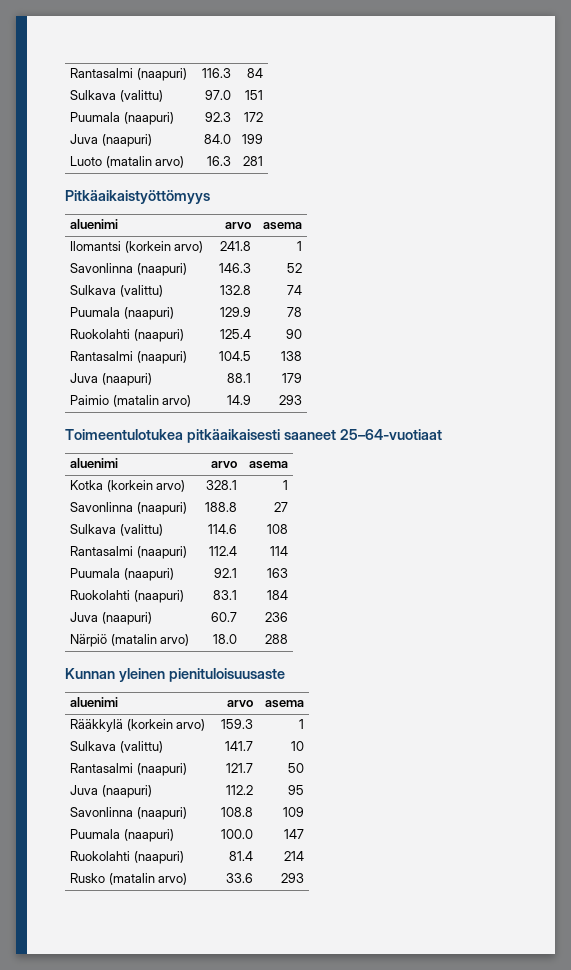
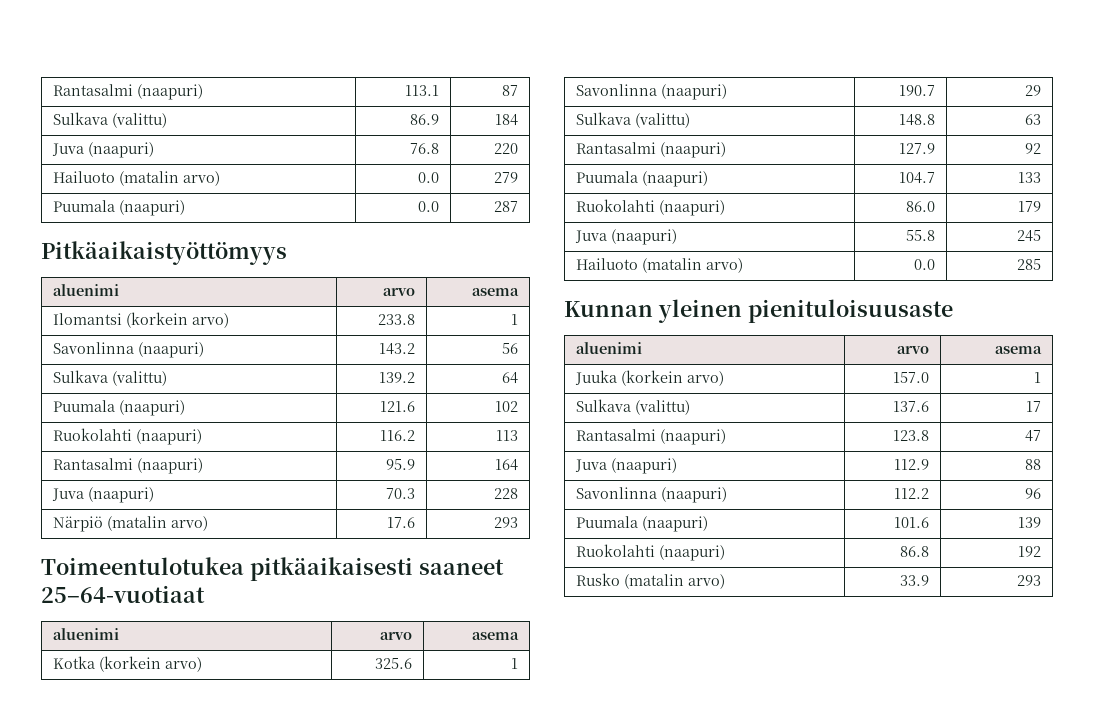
- Rantasalmi (naapuri) | 116.3 | 84
- Sulkava (valittu) | 97.0 | 151
- Puumala (naapuri) | 92.3 | 172
- Juva (naapuri) | 84.0 | 199
- Luoto (matalin arvo) | 16.3 | 281
+ Rantasalmi (naapuri) | 113.1 | 87
+ Sulkava (valittu) | 86.9 | 184
+ Juva (naapuri) | 76.8 | 220
+ Hailuoto (matalin arvo) | 0.0 | 279
+ Puumala (naapuri) | 0.0 | 287
- Ilomantsi (korkein arvo) | 241.8 | 1
- Savonlinna (naapuri) | 146.3 | 52
- Sulkava (valittu) | 132.8 | 74
- Puumala (naapuri) | 129.9 | 78
- Ruokolahti (naapuri) | 125.4 | 90
- Rantasalmi (naapuri) | 104.5 | 138
- Juva (naapuri) | 88.1 | 179
- Paimio (matalin arvo) | 14.9 | 293
+ Ilomantsi (korkein arvo) | 233.8 | 1
+ Savonlinna (naapuri) | 143.2 | 56
+ Sulkava (valittu) | 139.2 | 64
+ Puumala (naapuri) | 121.6 | 102
+ Ruokolahti (naapuri) | 116.2 | 113
+ Rantasalmi (naapuri) | 95.9 | 164
+ Juva (naapuri) | 70.3 | 228
+ Närpiö (matalin arvo) | 17.6 | 293
- Kotka (korkein arvo) | 328.1 | 1
- Savonlinna (naapuri) | 188.8 | 27
- Sulkava (valittu) | 114.6 | 108
- Rantasalmi (naapuri) | 112.4 | 114
- Puumala (naapuri) | 92.1 | 163
- Ruokolahti (naapuri) | 83.1 | 184
- Juva (naapuri) | 60.7 | 236
- Närpiö (matalin arvo) | 18.0 | 288
+ Kotka (korkein arvo) | 325.6 | 1
+ Savonlinna (naapuri) | 190.7 | 29
+ Sulkava (valittu) | 148.8 | 63
+ Rantasalmi (naapuri) | 127.9 | 92
+ Puumala (naapuri) | 104.7 | 133
+ Ruokolahti (naapuri) | 86.0 | 179
+ Juva (naapuri) | 55.8 | 245
+ Hailuoto (matalin arvo) | 0.0 | 285
- Rääkkylä (korkein arvo) | 159.3 | 1
+ Juuka (korkein arvo) | 157.0 | 1
- Sulkava (valittu) | 141.7 | 10
- Rantasalmi (naapuri) | 121.7 | 50
- Juva (naapuri) | 112.2 | 95
- Savonlinna (naapuri) | 108.8 | 109
- Puumala (naapuri) | 100.0 | 147
- Ruokolahti (naapuri) | 81.4 | 214
+ Sulkava (valittu) | 137.6 | 17
+ Rantasalmi (naapuri) | 123.8 | 47
+ Juva (naapuri) | 112.9 | 88
+ Savonlinna (naapuri) | 112.2 | 96
+ Puumala (naapuri) | 101.6 | 139
+ Ruokolahti (naapuri) | 86.8 | 192
- Rusko (matalin arvo) | 33.6 | 293
+ Rusko (matalin arvo) | 33.9 | 293

